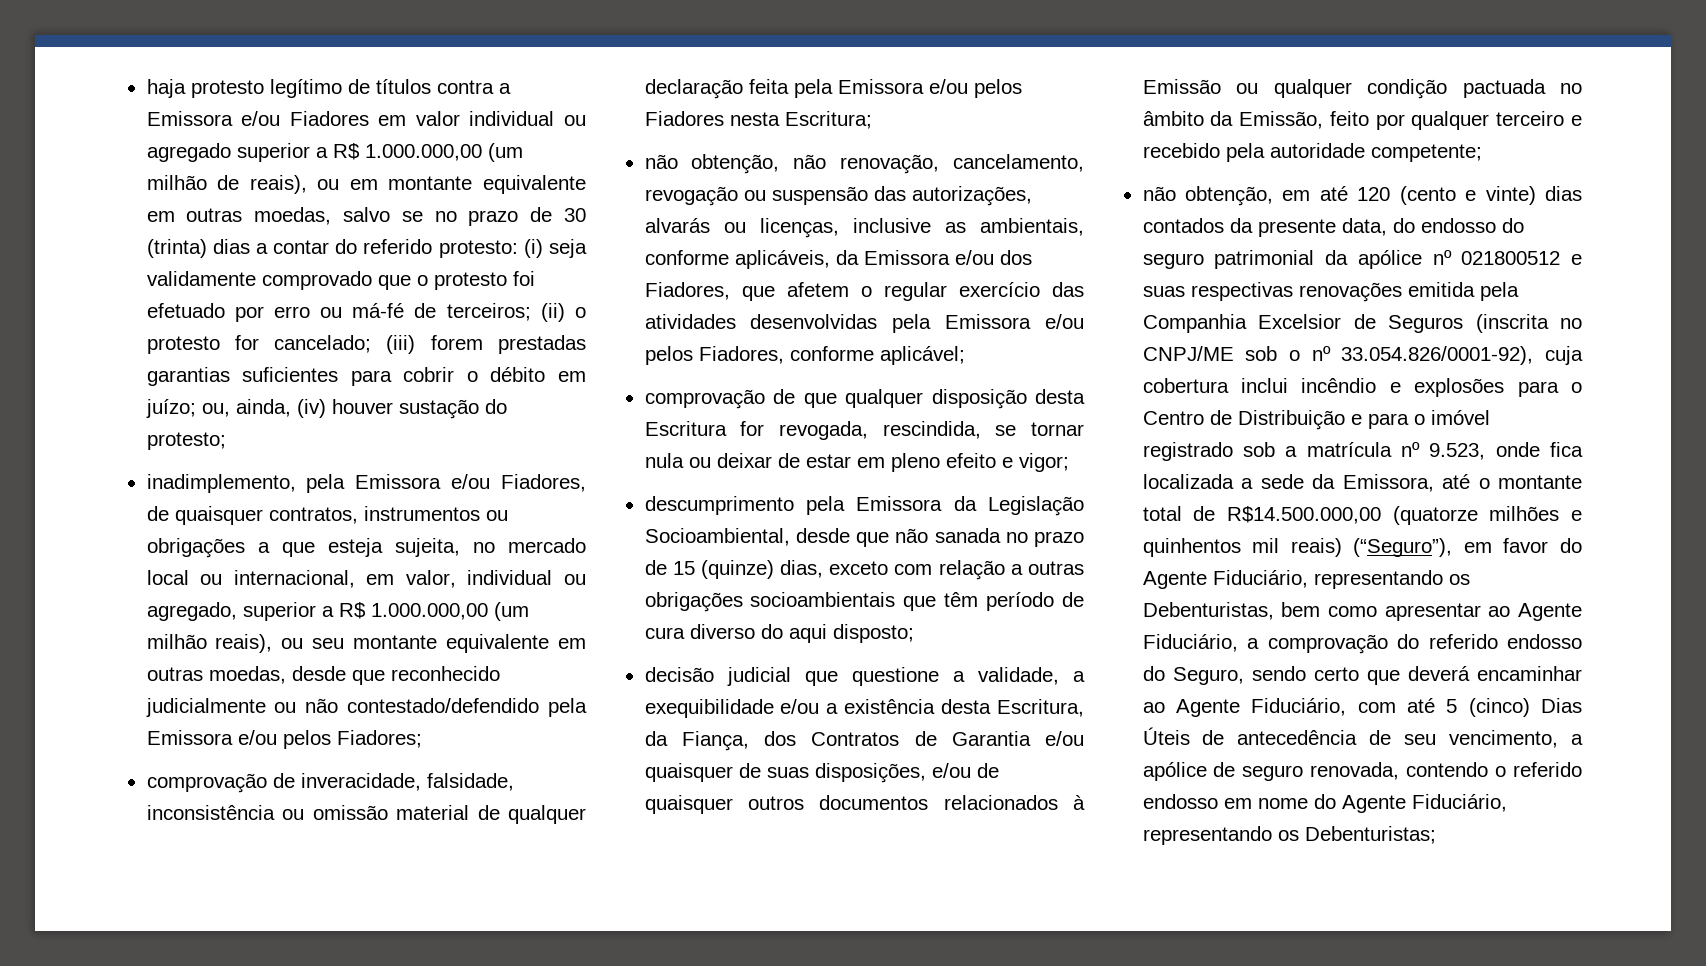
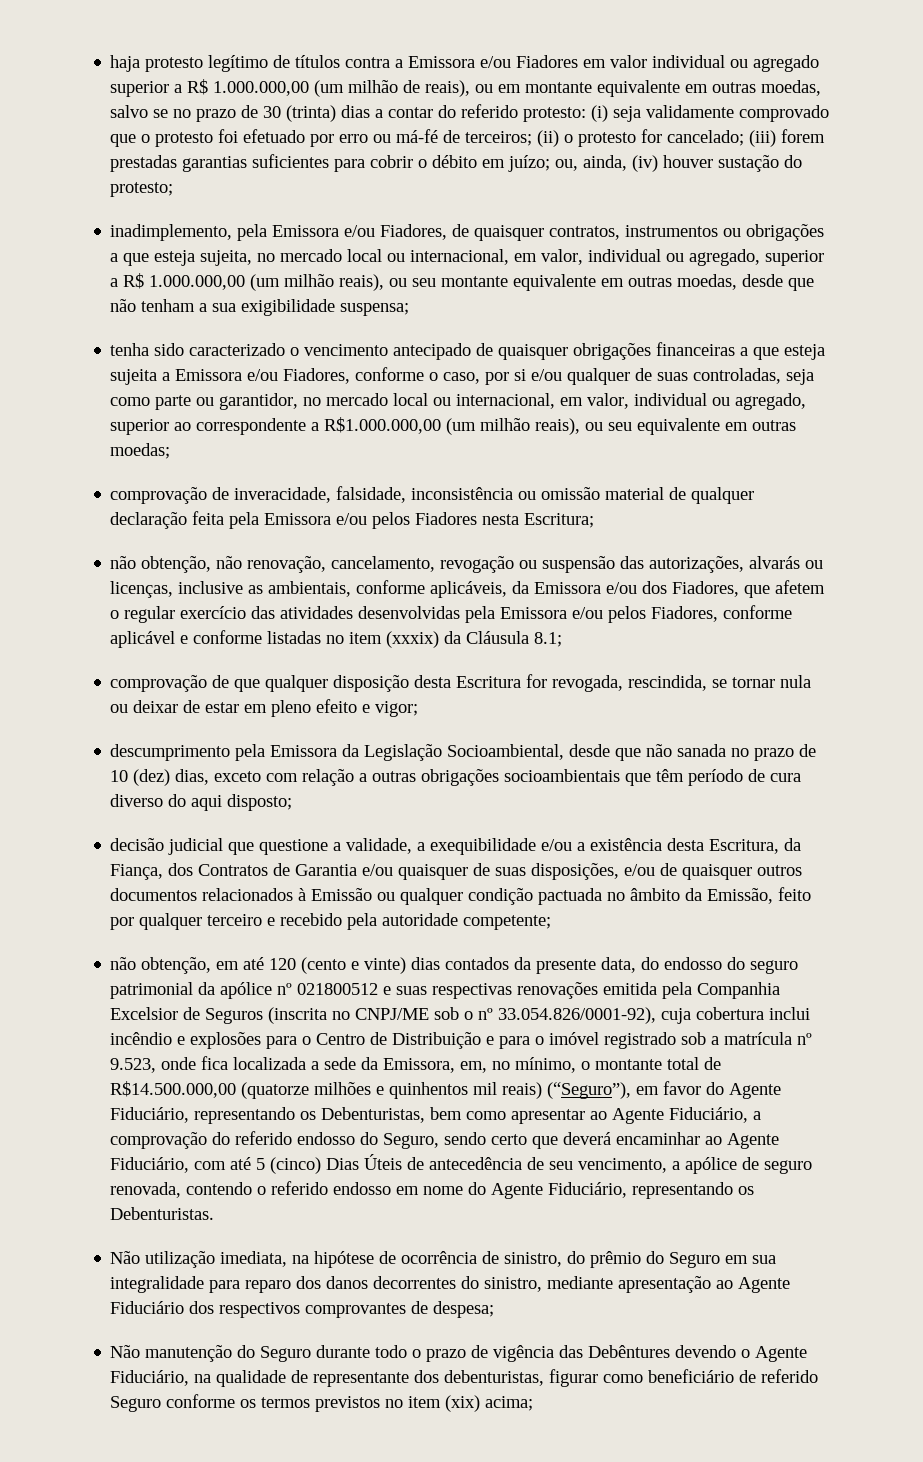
- inadimplemento, pela Emissora e/ou Fiadores, de quaisquer contratos, instrumentos ou obrigações a que esteja sujeita, no mercado local ou internacional, em valor, individual ou agregado, superior a R$ 1.000.000,00 (um milhão reais), ou seu montante equivalente em outras moedas, desde que reconhecido judicialmente ou não contestado/defendido pela Emissora e/ou pelos Fiadores;
+ inadimplemento, pela Emissora e/ou Fiadores, de quaisquer contratos, instrumentos ou obrigações a que esteja sujeita, no mercado local ou internacional, em valor, individual ou agregado, superior a R$ 1.000.000,00 (um milhão reais), ou seu montante equivalente em outras moedas, desde que não tenham a sua exigibilidade suspensa;
+ tenha sido caracterizado o vencimento antecipado de quaisquer obrigações financeiras a que esteja sujeita a Emissora e/ou Fiadores, conforme o caso, por si e/ou qualquer de suas controladas, seja como parte ou garantidor, no mercado local ou internacional, em valor, individual ou agregado, superior ao correspondente a R$1.000.000,00 (um milhão reais), ou seu equivalente em outras moedas;
- não obtenção, não renovação, cancelamento, revogação ou suspensão das autorizações, alvarás ou licenças, inclusive as ambientais, conforme aplicáveis, da Emissora e/ou dos Fiadores, que afetem o regular exercício das atividades desenvolvidas pela Emissora e/ou pelos Fiadores, conforme aplicável;
+ não obtenção, não renovação, cancelamento, revogação ou suspensão das autorizações, alvarás ou licenças, inclusive as ambientais, conforme aplicáveis, da Emissora e/ou dos Fiadores, que afetem o regular exercício das atividades desenvolvidas pela Emissora e/ou pelos Fiadores, conforme aplicável e conforme listadas no item (xxxix) da Cláusula 8.1;
- descumprimento pela Emissora da Legislação Socioambiental, desde que não sanada no prazo de 15 (quinze) dias, exceto com relação a outras obrigações socioambientais que têm período de cura diverso do aqui disposto;
+ descumprimento pela Emissora da Legislação Socioambiental, desde que não sanada no prazo de 10 (dez) dias, exceto com relação a outras obrigações socioambientais que têm período de cura diverso do aqui disposto;
- não obtenção, em até 120 (cento e vinte) dias contados da presente data, do endosso do seguro patrimonial da apólice nº 021800512 e suas respectivas renovações emitida pela Companhia Excelsior de Seguros (inscrita no CNPJ/ME sob o nº 33.054.826/0001-92), cuja cobertura inclui incêndio e explosões para o Centro de Distribuição e para o imóvel registrado sob a matrícula nº 9.523, onde fica localizada a sede da Emissora, até o montante total de R$14.500.000,00 (quatorze milhões e quinhentos mil reais) (“Seguro”), em favor do Agente Fiduciário, representando os Debenturistas, bem como apresentar ao Agente Fiduciário, a comprovação do referido endosso do Seguro, sendo certo que deverá encaminhar ao Agente Fiduciário, com até 5 (cinco) Dias Úteis de antecedência de seu vencimento, a apólice de seguro renovada, contendo o referido endosso em nome do Agente Fiduciário, representando os Debenturistas;
+ não obtenção, em até 120 (cento e vinte) dias contados da presente data, do endosso do seguro patrimonial da apólice nº 021800512 e suas respectivas renovações emitida pela Companhia Excelsior de Seguros (inscrita no CNPJ/ME sob o nº 33.054.826/0001-92), cuja cobertura inclui incêndio e explosões para o Centro de Distribuição e para o imóvel registrado sob a matrícula nº 9.523, onde fica localizada a sede da Emissora, em, no mínimo, o montante total de R$14.500.000,00 (quatorze milhões e quinhentos mil reais) (“Seguro”), em favor do Agente Fiduciário, representando os Debenturistas, bem como apresentar ao Agente Fiduciário, a comprovação do referido endosso do Seguro, sendo certo que deverá encaminhar ao Agente Fiduciário, com até 5 (cinco) Dias Úteis de antecedência de seu vencimento, a apólice de seguro renovada, contendo o referido endosso em nome do Agente Fiduciário, representando os Debenturistas.
+ Não utilização imediata, na hipótese de ocorrência de sinistro, do prêmio do Seguro em sua integralidade para reparo dos danos decorrentes do sinistro, mediante apresentação ao Agente Fiduciário dos respectivos comprovantes de despesa;
+ Não manutenção do Seguro durante todo o prazo de vigência das Debêntures devendo o Agente Fiduciário, na qualidade de representante dos debenturistas, figurar como beneficiário de referido Seguro conforme os termos previstos no item (xix) acima;

